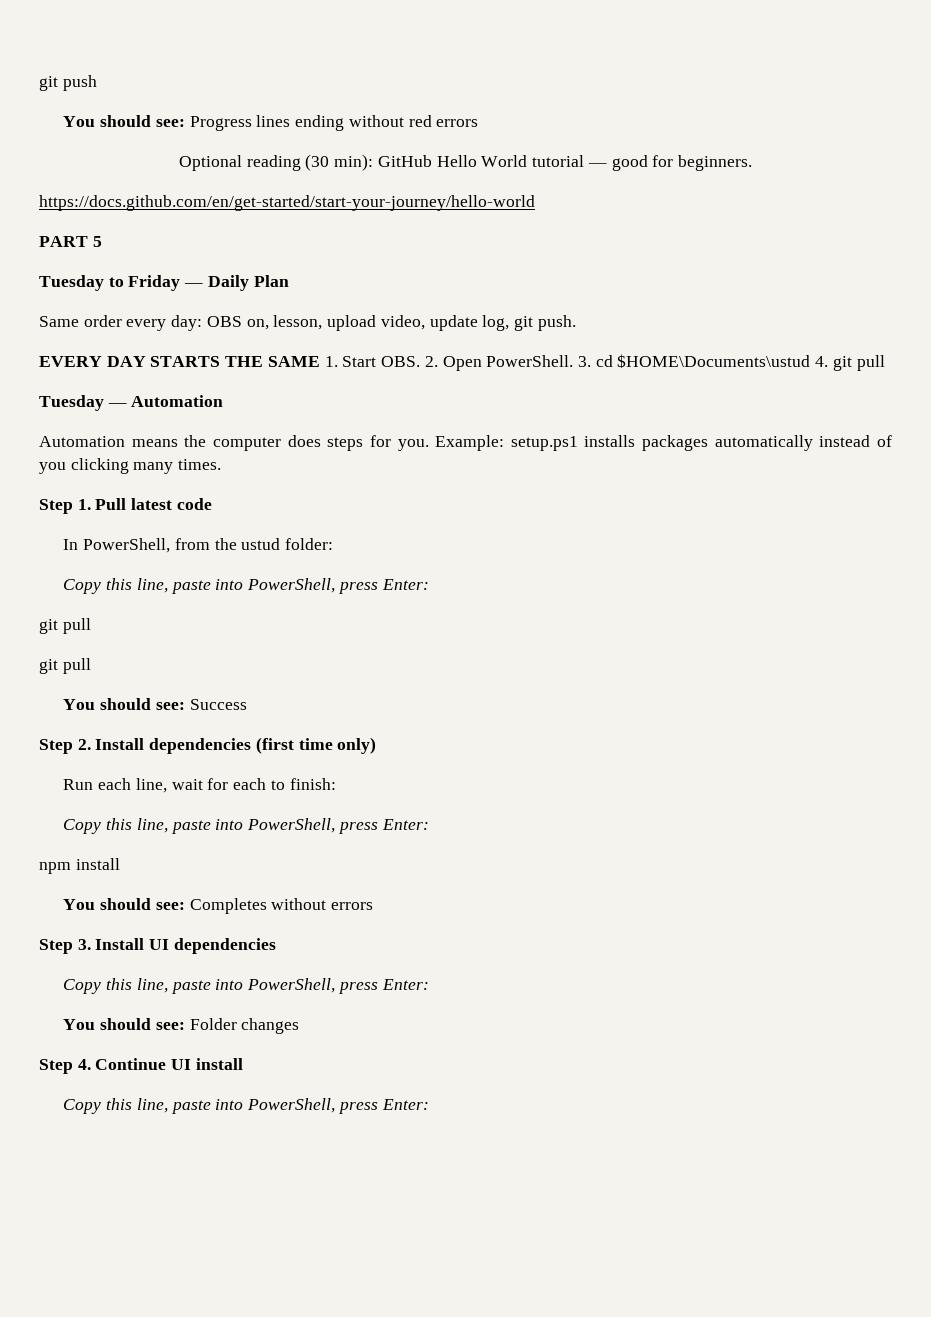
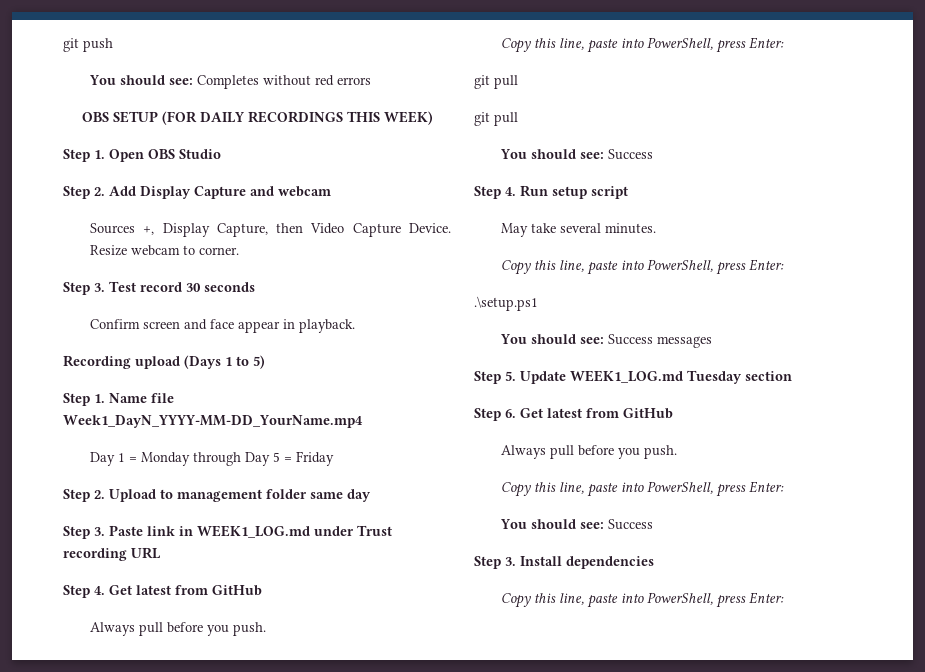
- You should see: Progress lines ending without red errors
+ You should see: Completes without red errors
- Optional reading (30 min): GitHub Hello World tutorial — good for beginners.
- https://docs.github.com/en/get-started/start-your-journey/hello-world
- PART 5
- Tuesday to Friday — Daily Plan
- Same order every day: OBS on, lesson, upload video, update log, git push.
- EVERY DAY STARTS THE SAME 1. Start OBS. 2. Open PowerShell. 3. cd $HOME\Documents\ustud 4. git pull
- Tuesday — Automation
- Automation means the computer does steps for you. Example: setup.ps1 installs packages automatically instead of you clicking many times.
- Step 1. Pull latest code
- In PowerShell, from the ustud folder:
+ OBS SETUP (FOR DAILY RECORDINGS THIS WEEK)
+ Step 1. Open OBS Studio
+ Step 2. Add Display Capture and webcam
+ Sources +, Display Capture, then Video Capture Device. Resize webcam to corner.
+ Step 3. Test record 30 seconds
+ Confirm screen and face appear in playback.
+ Recording upload (Days 1 to 5)
+ Step 1. Name file Week1_DayN_YYYY-MM-DD_YourName.mp4
+ Day 1 = Monday through Day 5 = Friday
+ Step 2. Upload to management folder same day
+ Step 3. Paste link in WEEK1_LOG.md under Trust recording URL
+ Step 4. Get latest from GitHub
+ Always pull before you push.
- Step 2. Install dependencies (first time only)
- Run each line, wait for each to finish:
+ Step 4. Run setup script
+ May take several minutes.
  Copy this line, paste into PowerShell, press Enter:
- npm install
- You should see: Completes without errors
- Step 3. Install UI dependencies
+ .\setup.ps1
+ You should see: Success messages
+ Step 5. Update WEEK1_LOG.md Tuesday section
+ Step 6. Get latest from GitHub
+ Always pull before you push.
  Copy this line, paste into PowerShell, press Enter:
- You should see: Folder changes
- Step 4. Continue UI install
+ You should see: Success
+ Step 3. Install dependencies

